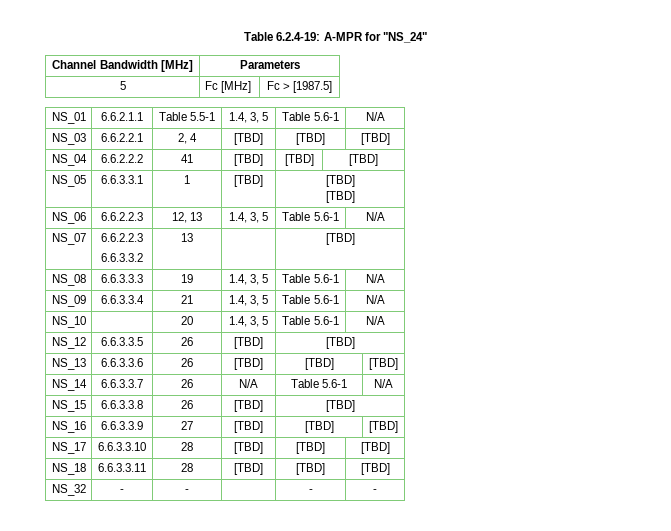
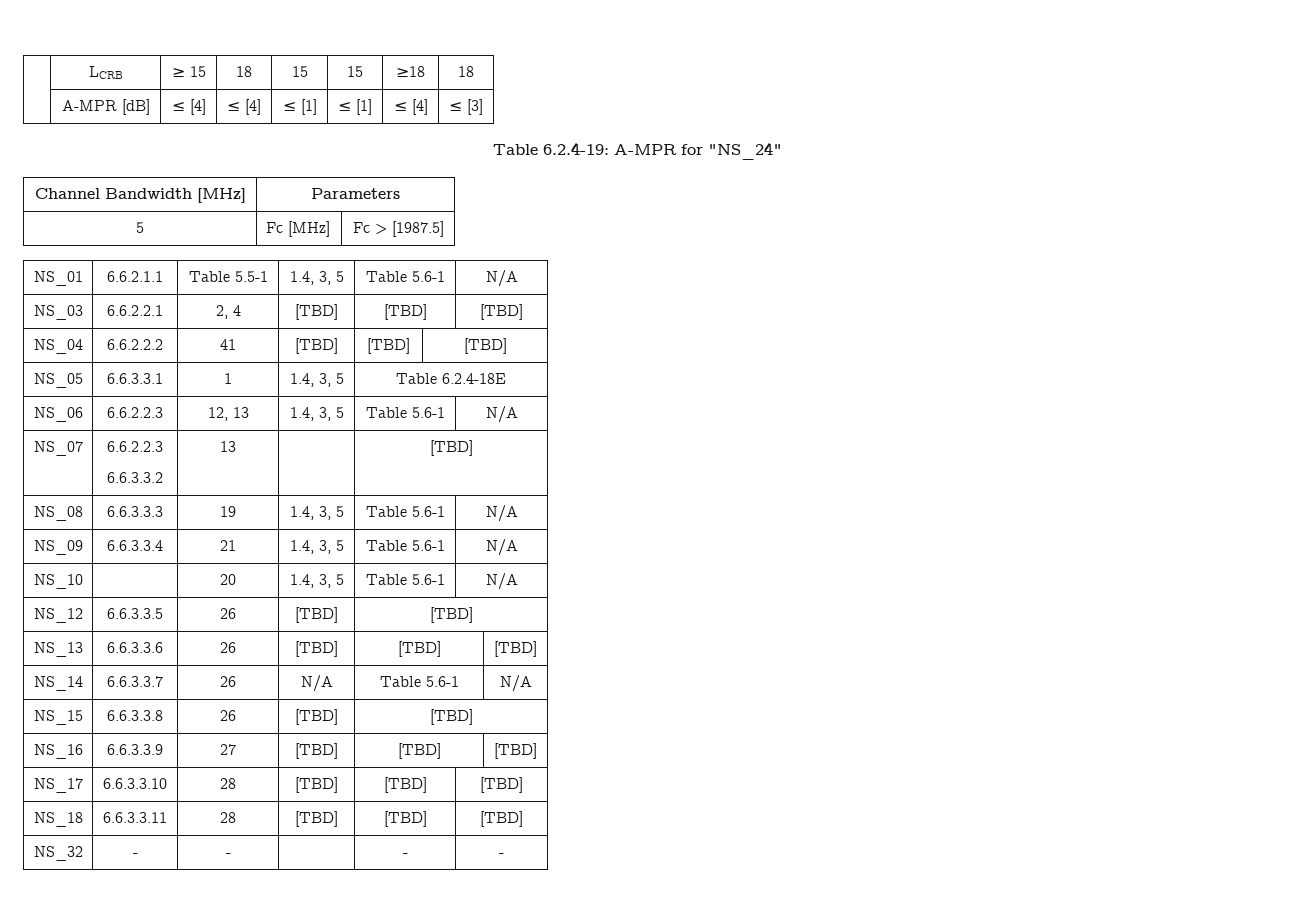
+ | LCRB | ≥ 15 | 18 | 15 | 15 | ≥18 | 18
+ | A-MPR [dB] | ≤ [4] | ≤ [4] | ≤ [1] | ≤ [1] | ≤ [4] | ≤ [3]
- NS_05 | 6.6.3.3.1 | 1 | [TBD] | [TBD]
- [TBD]
+ NS_05 | 6.6.3.3.1 | 1 | 1.4, 3, 5 | Table 6.2.4-18E

